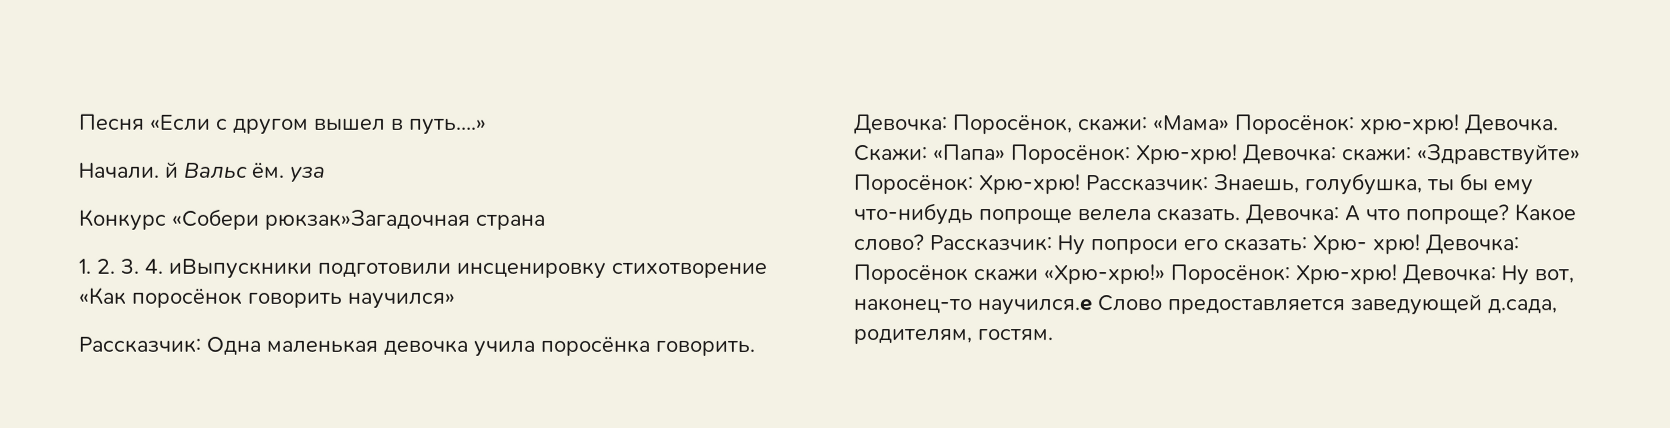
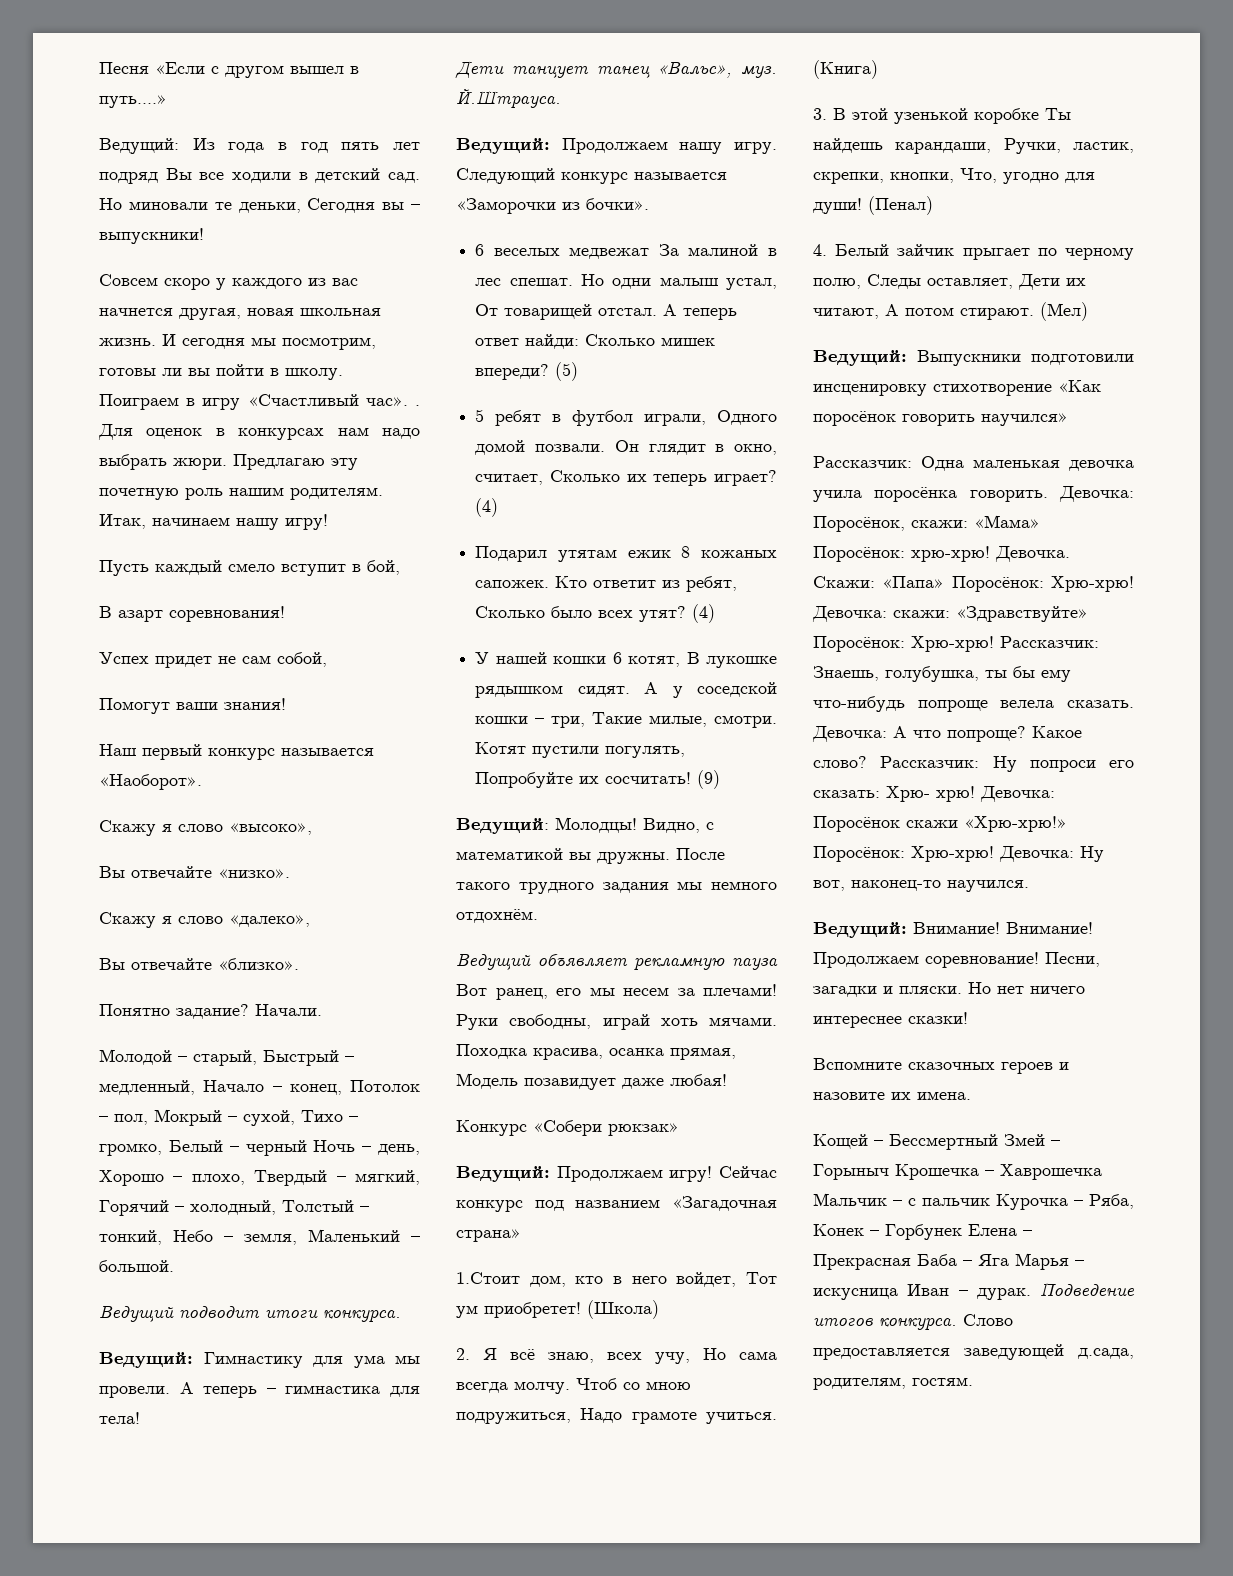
- Начали. й Вальс ём. уза
- Конкурс «Собери рюкзак»Загадочная страна
- 1. 2. 3. 4. иВыпускники подготовили инсценировку стихотворение «Как поросёнок говорить научился»
+ Ведущий: Из года в год пять лет подряд Вы все ходили в детский сад. Но миновали те деньки, Сегодня вы – выпускники!
+ Совсем скоро у каждого из вас начнется другая, новая школьная жизнь. И сегодня мы посмотрим, готовы ли вы пойти в школу. Поиграем в игру «Счастливый час». . Для оценок в конкурсах нам надо выбрать жюри. Предлагаю эту почетную роль нашим родителям. Итак, начинаем нашу игру!
+ Пусть каждый смело вступит в бой,
+ В азарт соревнования!
+ Успех придет не сам собой,
+ Помогут ваши знания!
+ Наш первый конкурс называется «Наоборот».
+ Скажу я слово «высоко»,
+ Вы отвечайте «низко».
+ Скажу я слово «далеко»,
+ Вы отвечайте «близко».
+ Понятно задание? Начали.
+ Молодой – старый, Быстрый – медленный, Начало – конец, Потолок – пол, Мокрый – сухой, Тихо – громко, Белый – черный Ночь – день, Хорошо – плохо, Твердый – мягкий, Горячий – холодный, Толстый – тонкий, Небо – земля, Маленький – большой.
+ Ведущий подводит итоги конкурса.
+ Ведущий: Гимнастику для ума мы провели. А теперь – гимнастика для тела!
+ Дети танцует танец «Вальс», муз. Й.Штрауса.
+ Ведущий: Продолжаем нашу игру. Следующий конкурс называется «Заморочки из бочки».
+ 6 веселых медвежат За малиной в лес спешат. Но одни малыш устал, От товарищей отстал. А теперь ответ найди: Сколько мишек впереди? (5)
+ 5 ребят в футбол играли, Одного домой позвали. Он глядит в окно, считает, Сколько их теперь играет? (4)
+ Подарил утятам ежик 8 кожаных сапожек. Кто ответит из ребят, Сколько было всех утят? (4)
+ У нашей кошки 6 котят, В лукошке рядышком сидят. А у соседской кошки – три, Такие милые, смотри. Котят пустили погулять, Попробуйте их сосчитать! (9)
+ Ведущий: Молодцы! Видно, с математикой вы дружны. После такого трудного задания мы немного отдохнём.
+ Ведущий объявляет рекламную пауза Вот ранец, его мы несем за плечами! Руки свободны, играй хоть мячами. Походка красива, осанка прямая, Модель позавидует даже любая!
+ Конкурс «Собери рюкзак»
+ Ведущий: Продолжаем игру! Сейчас конкурс под названием «Загадочная страна»
+ 1.Стоит дом, кто в него войдет, Тот ум приобретет! (Школа)
+ 2. Я всё знаю, всех учу, Но сама всегда молчу. Чтоб со мною подружиться, Надо грамоте учиться. (Книга)
+ 3. В этой узенькой коробке Ты найдешь карандаши, Ручки, ластик, скрепки, кнопки, Что, угодно для души! (Пенал)
+ 4. Белый зайчик прыгает по черному полю, Следы оставляет, Дети их читают, А потом стирают. (Мел)
+ Ведущий: Выпускники подготовили инсценировку стихотворение «Как поросёнок говорить научился»
- Девочка: Ну вот, наконец-то научился.е Слово предоставляется заведующей д.сада, родителям, гостям.
+ Девочка: Ну вот, наконец-то научился.
+ Ведущий: Внимание! Внимание! Продолжаем соревнование! Песни, загадки и пляски. Но нет ничего интереснее сказки!
+ Вспомните сказочных героев и назовите их имена.
+ Кощей – Бессмертный Змей – Горыныч Крошечка – Хаврошечка Мальчик – с пальчик Курочка – Ряба, Конек – Горбунек Елена – Прекрасная Баба – Яга Марья – искусница Иван – дурак. Подведение итогов конкурса. Слово предоставляется заведующей д.сада, родителям, гостям.

